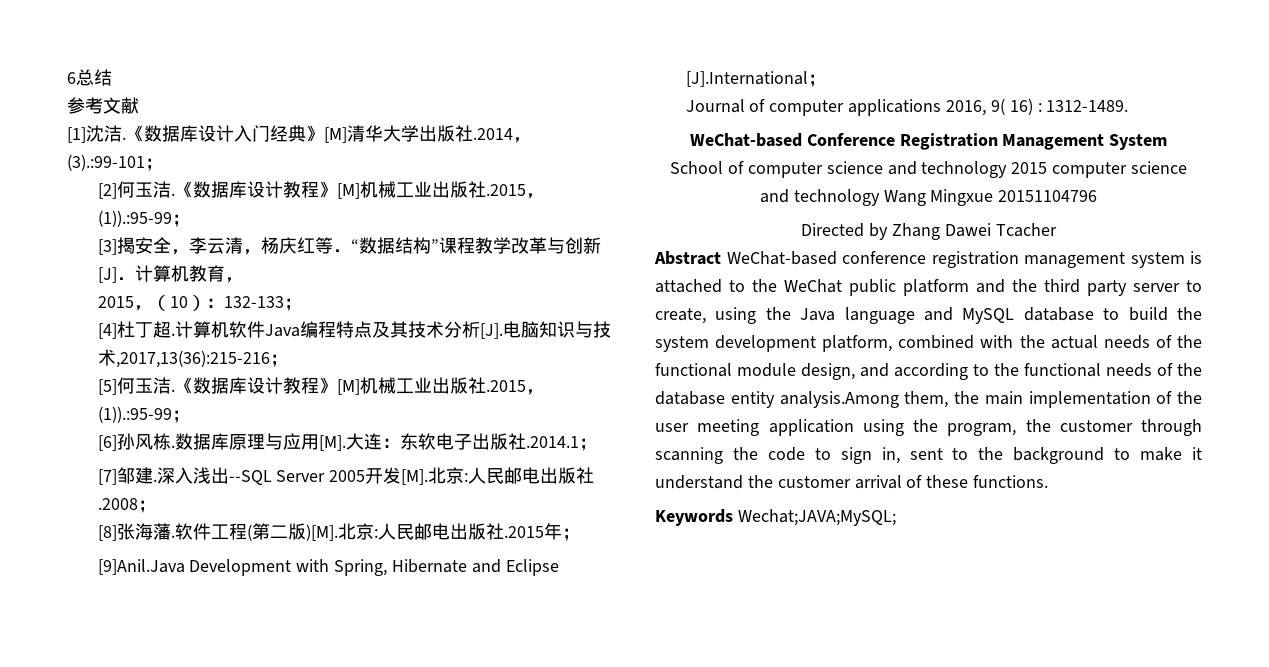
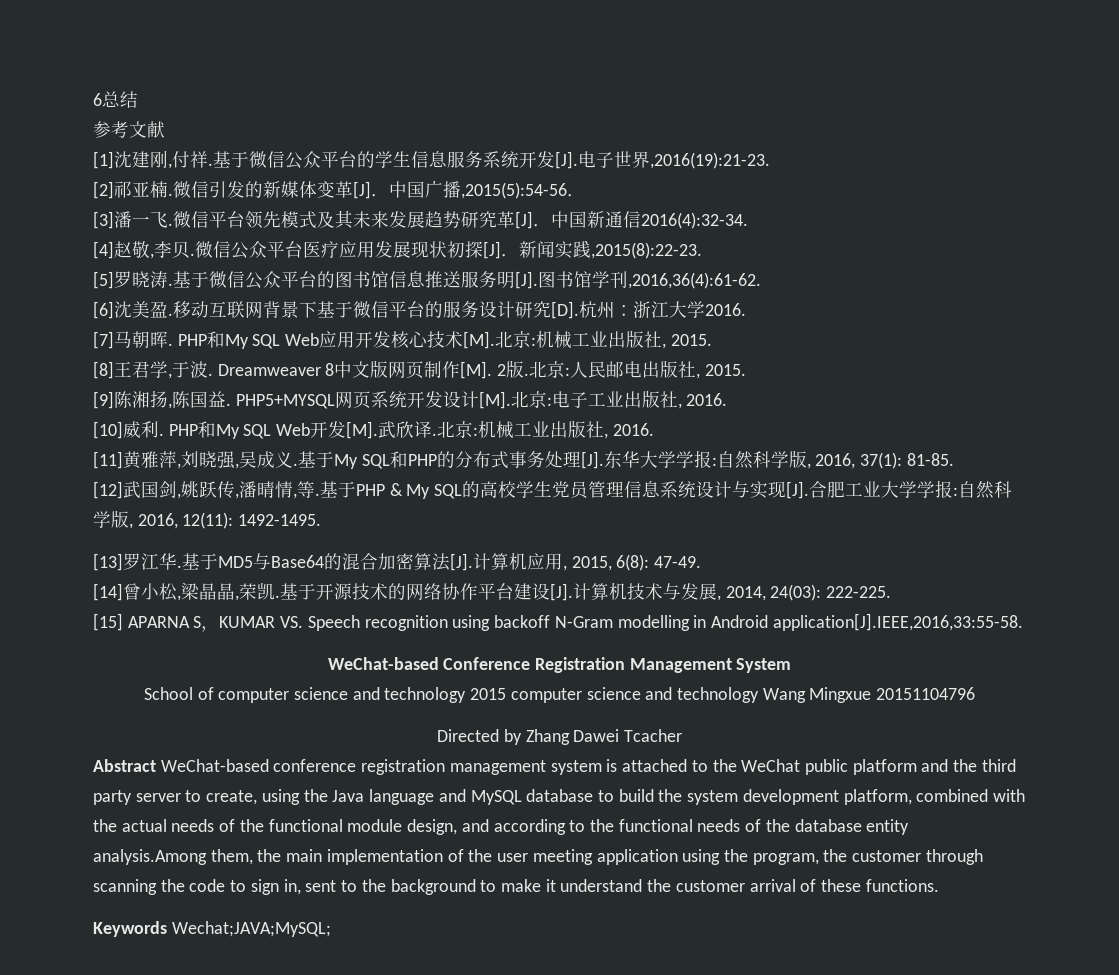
- [1]沈洁.《数据库设计入门经典》[M]清华大学出版社.2014，(3).:99-101；
- [2]何玉洁.《数据库设计教程》[M]机械工业出版社.2015，(1)).:95-99；
- [3]揭安全，李云清，杨庆红等．“数据结构”课程教学改革与创新[J]．计算机教育，
- 2015，（10）：132-133；
- [4]杜丁超.计算机软件Java编程特点及其技术分析[J].电脑知识与技术,2017,13(36):215-216；
- [5]何玉洁.《数据库设计教程》[M]机械工业出版社.2015，(1)).:95-99；
- [6]孙风栋.数据库原理与应用[M].大连：东软电子出版社.2014.1；
- [7]邹建.深入浅出--SQL Server 2005开发[M].北京:人民邮电出版社.2008；
- [8]张海藩.软件工程(第二版)[M].北京:人民邮电出版社.2015年；
- [9]Anil.Java Development with Spring, Hibernate and Eclipse [J].International；
- Journal of computer applications 2016, 9( 16) : 1312-1489.
+ [1]沈建刚,付祥.基于微信公众平台的学生信息服务系统开发[J].电子世界,2016(19):21-23.
+ [2]祁亚楠.微信引发的新媒体变革[J]．中国广播,2015(5):54-56．
+ [3]潘一飞.微信平台领先模式及其未来发展趋势研究革[J]．中国新通信2016(4):32-34.
+ [4]赵敬,李贝.微信公众平台医疗应用发展现状初探[J]．新闻实践,2015(8):22-23.
+ [5]罗晓涛.基于微信公众平台的图书馆信息推送服务明[J].图书馆学刊,2016,36(4):61-62.
+ [6]沈美盈.移动互联网背景下基于微信平台的服务设计研究[D].杭州：浙江大学2016.
+ [7]马朝晖. PHP和My SQL Web应用开发核心技术[M].北京:机械工业出版社, 2015.
+ [8]王君学,于波. Dreamweaver 8中文版网页制作[M]. 2版.北京:人民邮电出版社, 2015.
+ [9]陈湘扬,陈国益. PHP5+MYSQL网页系统开发设计[M].北京:电子工业出版社, 2016.
+ [10]威利. PHP和My SQL Web开发[M].武欣译.北京:机械工业出版社, 2016.
+ [11]黄雅萍,刘晓强,吴成义.基于My SQL和PHP的分布式事务处理[J].东华大学学报:自然科学版, 2016, 37(1): 81-85.
+ [12]武国剑,姚跃传,潘晴情,等.基于PHP & My SQL的高校学生党员管理信息系统设计与实现[J].合肥工业大学学报:自然科学版, 2016, 12(11): 1492-1495.
+ [13]罗江华.基于MD5与Base64的混合加密算法[J].计算机应用, 2015, 6(8): 47-49.
+ [14]曾小松,梁晶晶,荣凯.基于开源技术的网络协作平台建设[J].计算机技术与发展, 2014, 24(03): 222-225.
+ [15] APARNA S，KUMAR VS. Speech recognition using backoff N-Gram modelling in Android application[J].IEEE,2016,33:55-58.

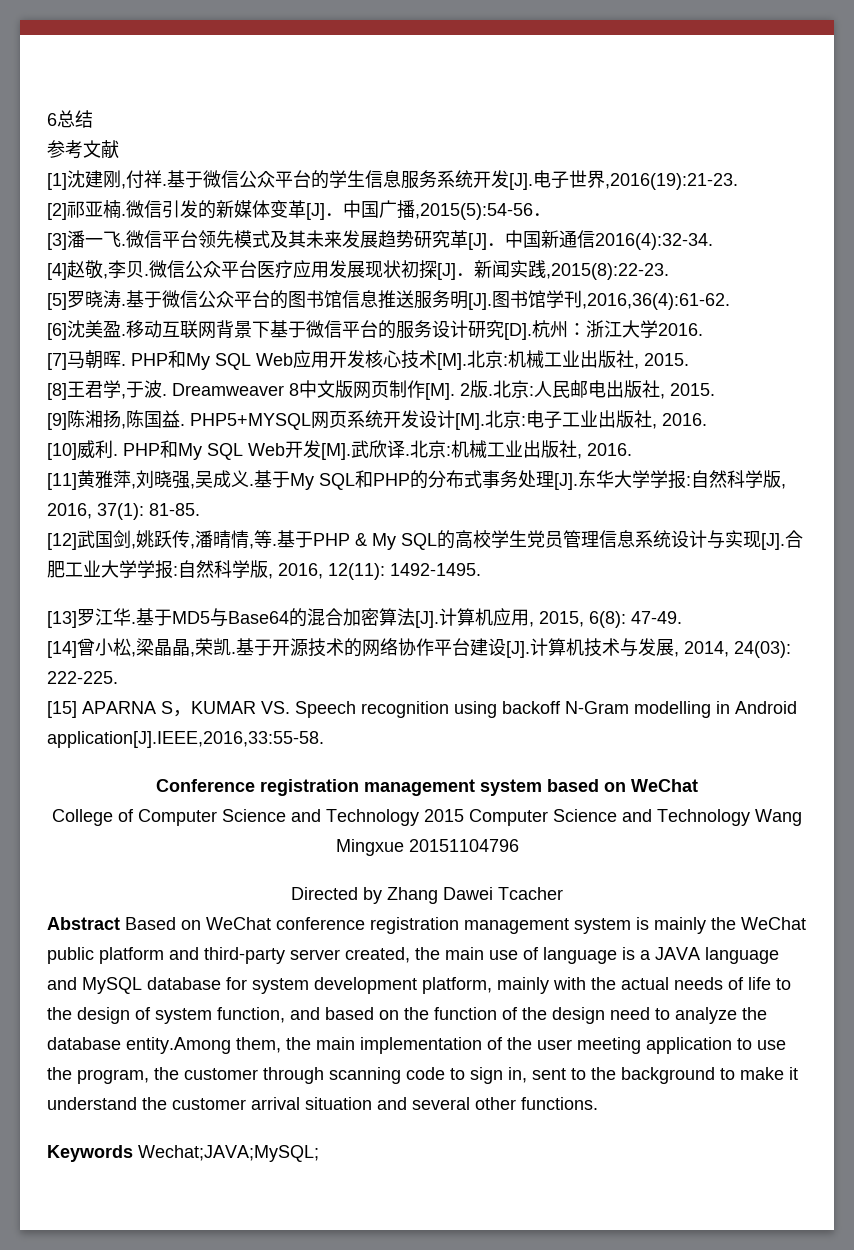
- WeChat-based Conference Registration Management System
- School of computer science and technology 2015 computer science and technology Wang Mingxue 20151104796
+ Conference registration management system based on WeChat
+ College of Computer Science and Technology 2015 Computer Science and Technology Wang Mingxue 20151104796
- Abstract WeChat-based conference registration management system is attached to the WeChat public platform and the third party server to create, using the Java language and MySQL database to build the system development platform, combined with the actual needs of the functional module design, and according to the functional needs of the database entity analysis.Among them, the main implementation of the user meeting application using the program, the customer through scanning the code to sign in, sent to the background to make it understand the customer arrival of these functions.
+ Abstract Based on WeChat conference registration management system is mainly the WeChat public platform and third-party server created, the main use of language is a JAVA language and MySQL database for system development platform, mainly with the actual needs of life to the design of system function, and based on the function of the design need to analyze the database entity.Among them, the main implementation of the user meeting application to use the program, the customer through scanning code to sign in, sent to the background to make it understand the customer arrival situation and several other functions.

